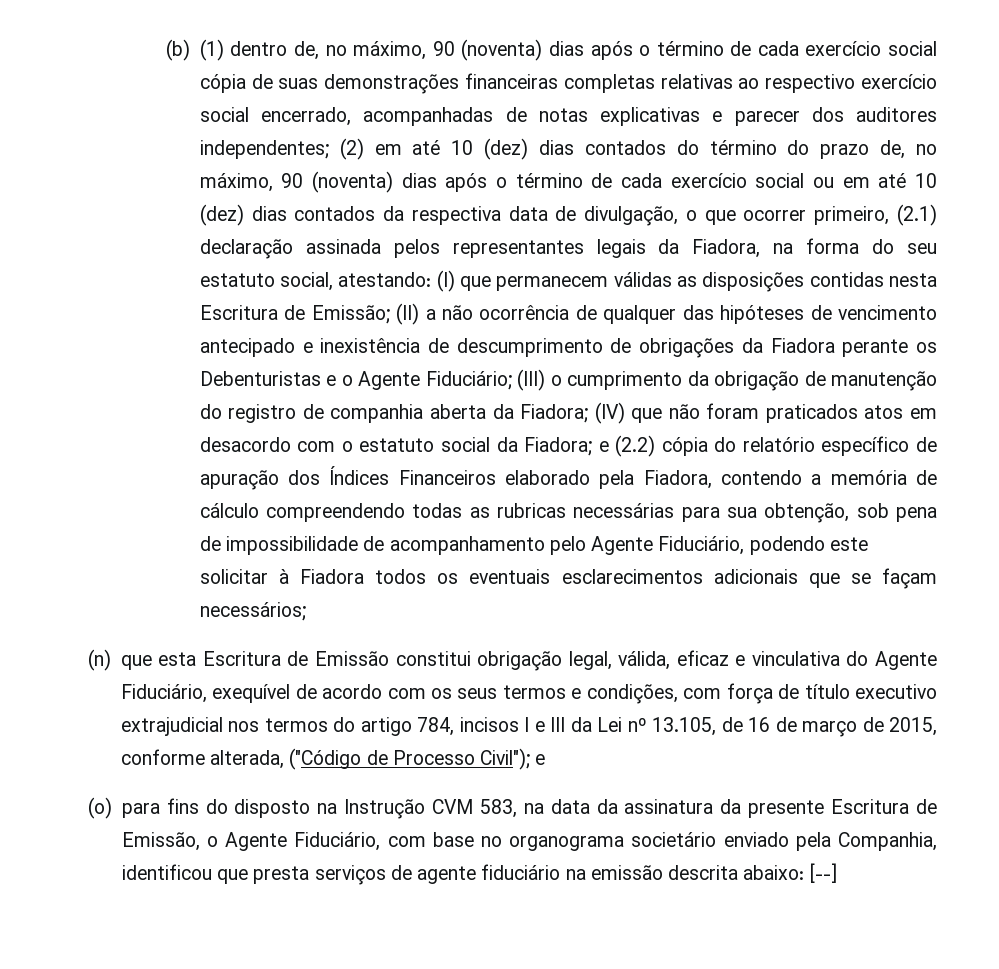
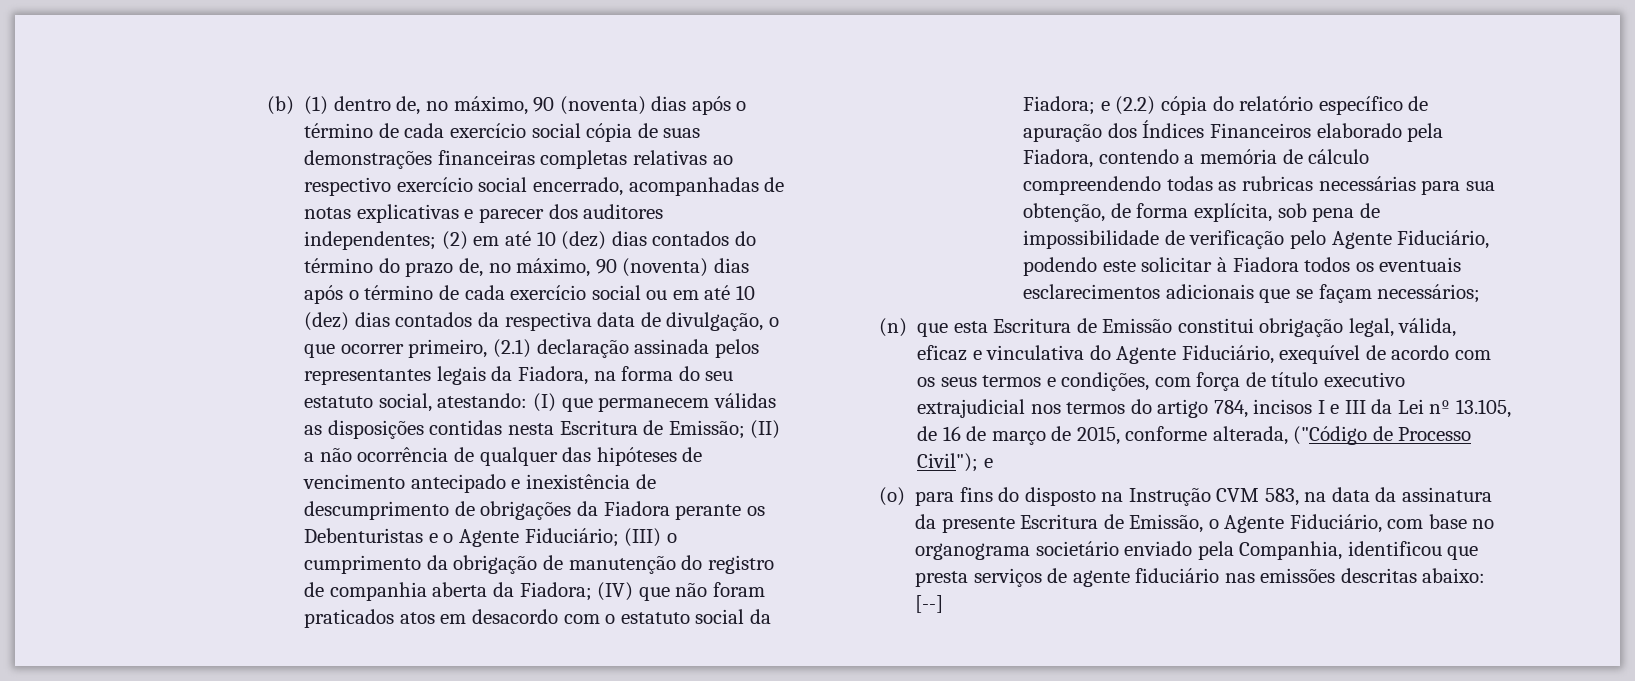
- e (2.2) cópia do relatório específico de apuração dos Índices Financeiros elaborado pela Fiadora, contendo a memória de cálculo compreendendo todas as rubricas necessárias para sua obtenção, sob pena de impossibilidade de acompanhamento pelo Agente Fiduciário, podendo este solicitar à Fiadora todos os eventuais esclarecimentos adicionais que se façam necessários;
+ e (2.2) cópia do relatório específico de apuração dos Índices Financeiros elaborado pela Fiadora, contendo a memória de cálculo compreendendo todas as rubricas necessárias para sua obtenção, de forma explícita, sob pena de impossibilidade de verificação pelo Agente Fiduciário, podendo este solicitar à Fiadora todos os eventuais esclarecimentos adicionais que se façam necessários;
- (o) para fins do disposto na Instrução CVM 583, na data da assinatura da presente Escritura de Emissão, o Agente Fiduciário, com base no organograma societário enviado pela Companhia, identificou que presta serviços de agente fiduciário na emissão descrita abaixo: [--]
+ (o) para fins do disposto na Instrução CVM 583, na data da assinatura da presente Escritura de Emissão, o Agente Fiduciário, com base no organograma societário enviado pela Companhia, identificou que presta serviços de agente fiduciário nas emissões descritas abaixo: [--]

